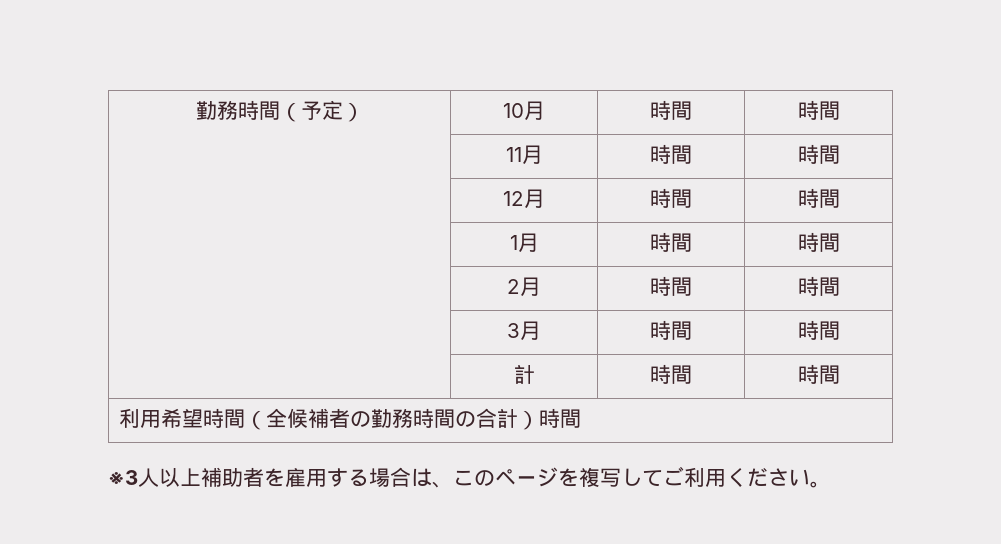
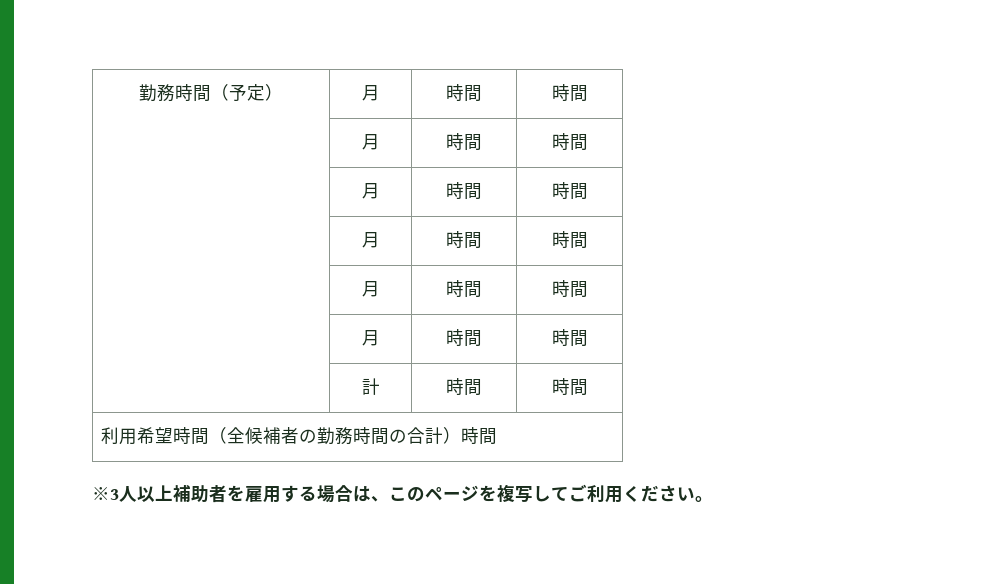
- 勤務時間（予定） | 10月 | 時間 | 時間
- | 11月 | 時間 | 時間
- | 12月 | 時間 | 時間
- | 1月 | 時間 | 時間
- | 2月 | 時間 | 時間
- | 3月 | 時間 | 時間
+ 勤務時間（予定） | 月 | 時間 | 時間
+ | 月 | 時間 | 時間
+ | 月 | 時間 | 時間
+ | 月 | 時間 | 時間
+ | 月 | 時間 | 時間
+ | 月 | 時間 | 時間

